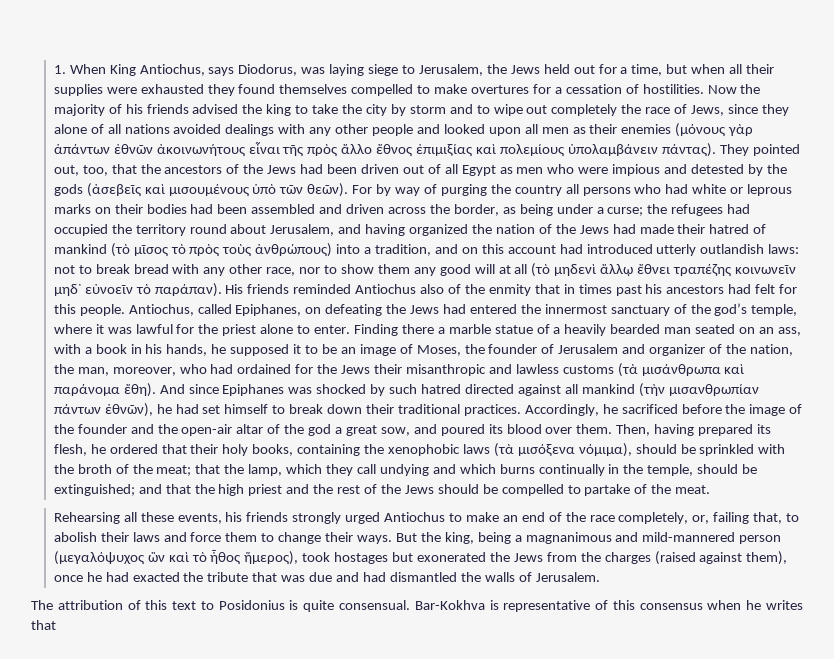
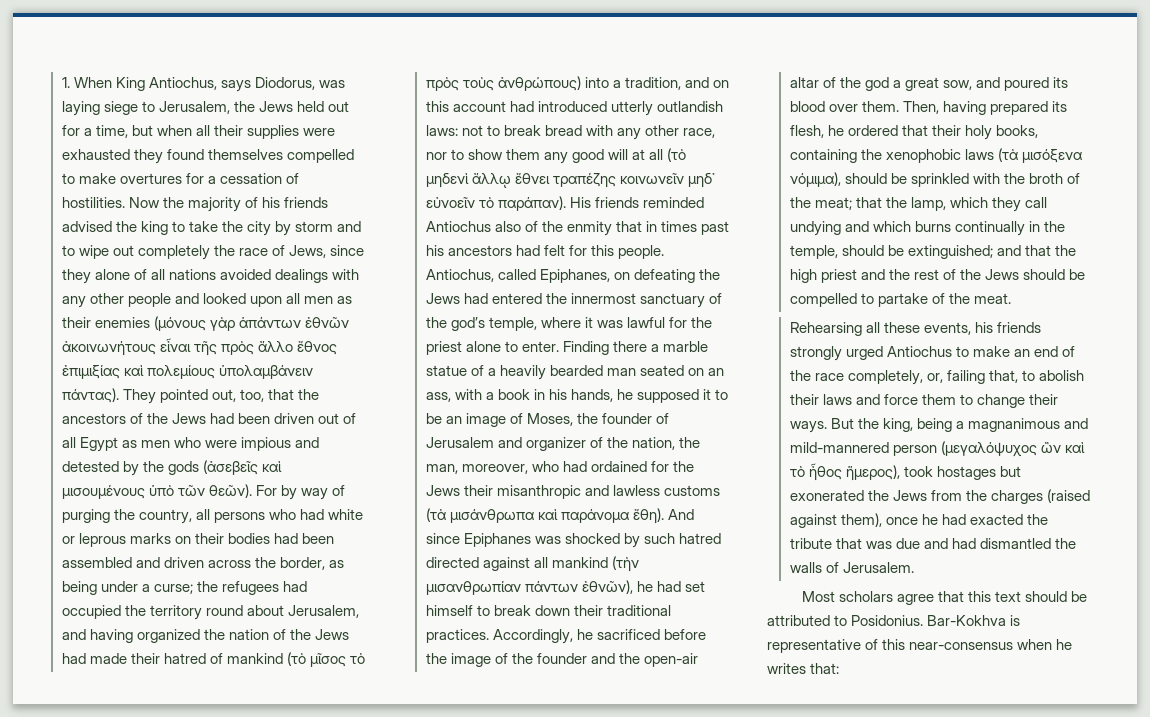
- For by way of purging the country all persons who had white or leprous marks on their bodies had been assembled and driven across the border, as being under a curse;
+ For by way of purging the country, all persons who had white or leprous marks on their bodies had been assembled and driven across the border, as being under a curse;
- The attribution of this text to Posidonius is quite consensual.
+ Most scholars agree that this text should be attributed to Posidonius.
- Bar-Kokhva is representative of this consensus when he writes that
+ Bar-Kokhva is representative of this near-consensus when he writes that:

